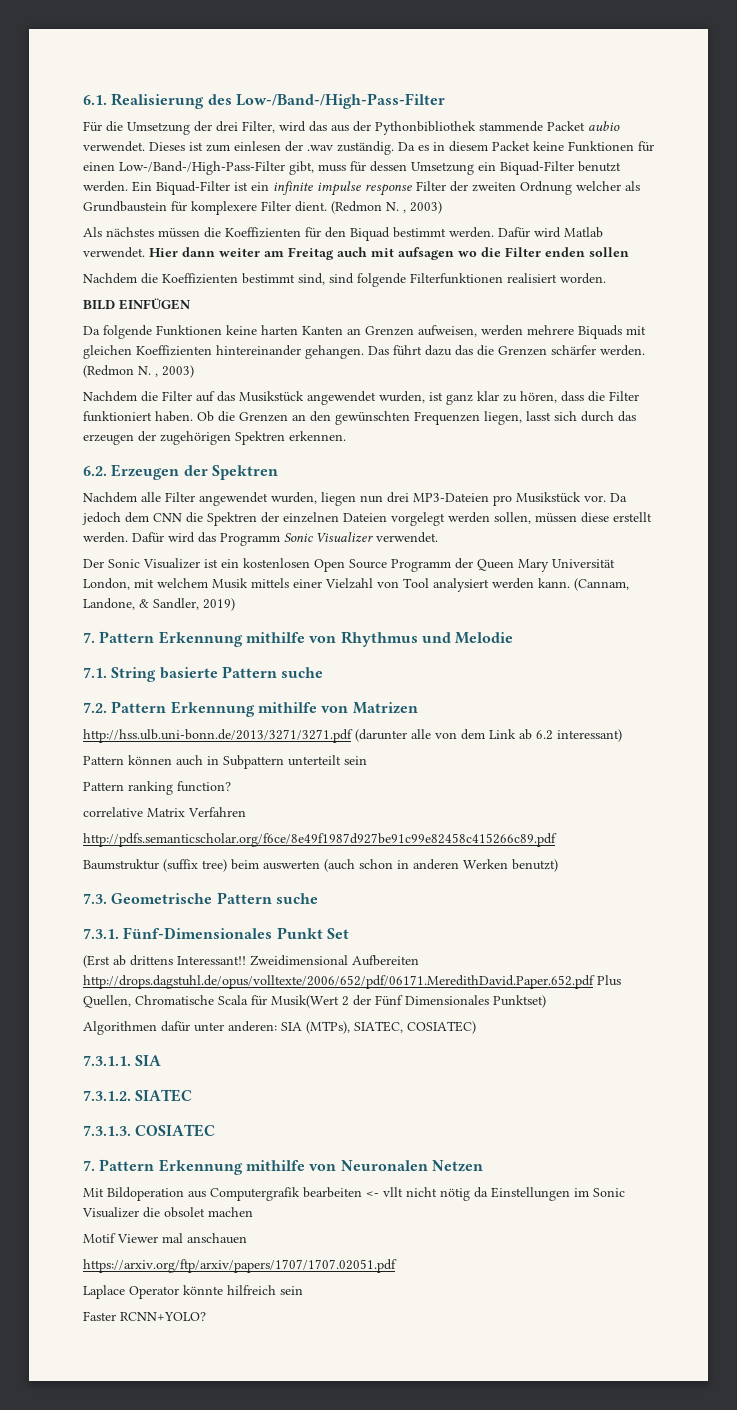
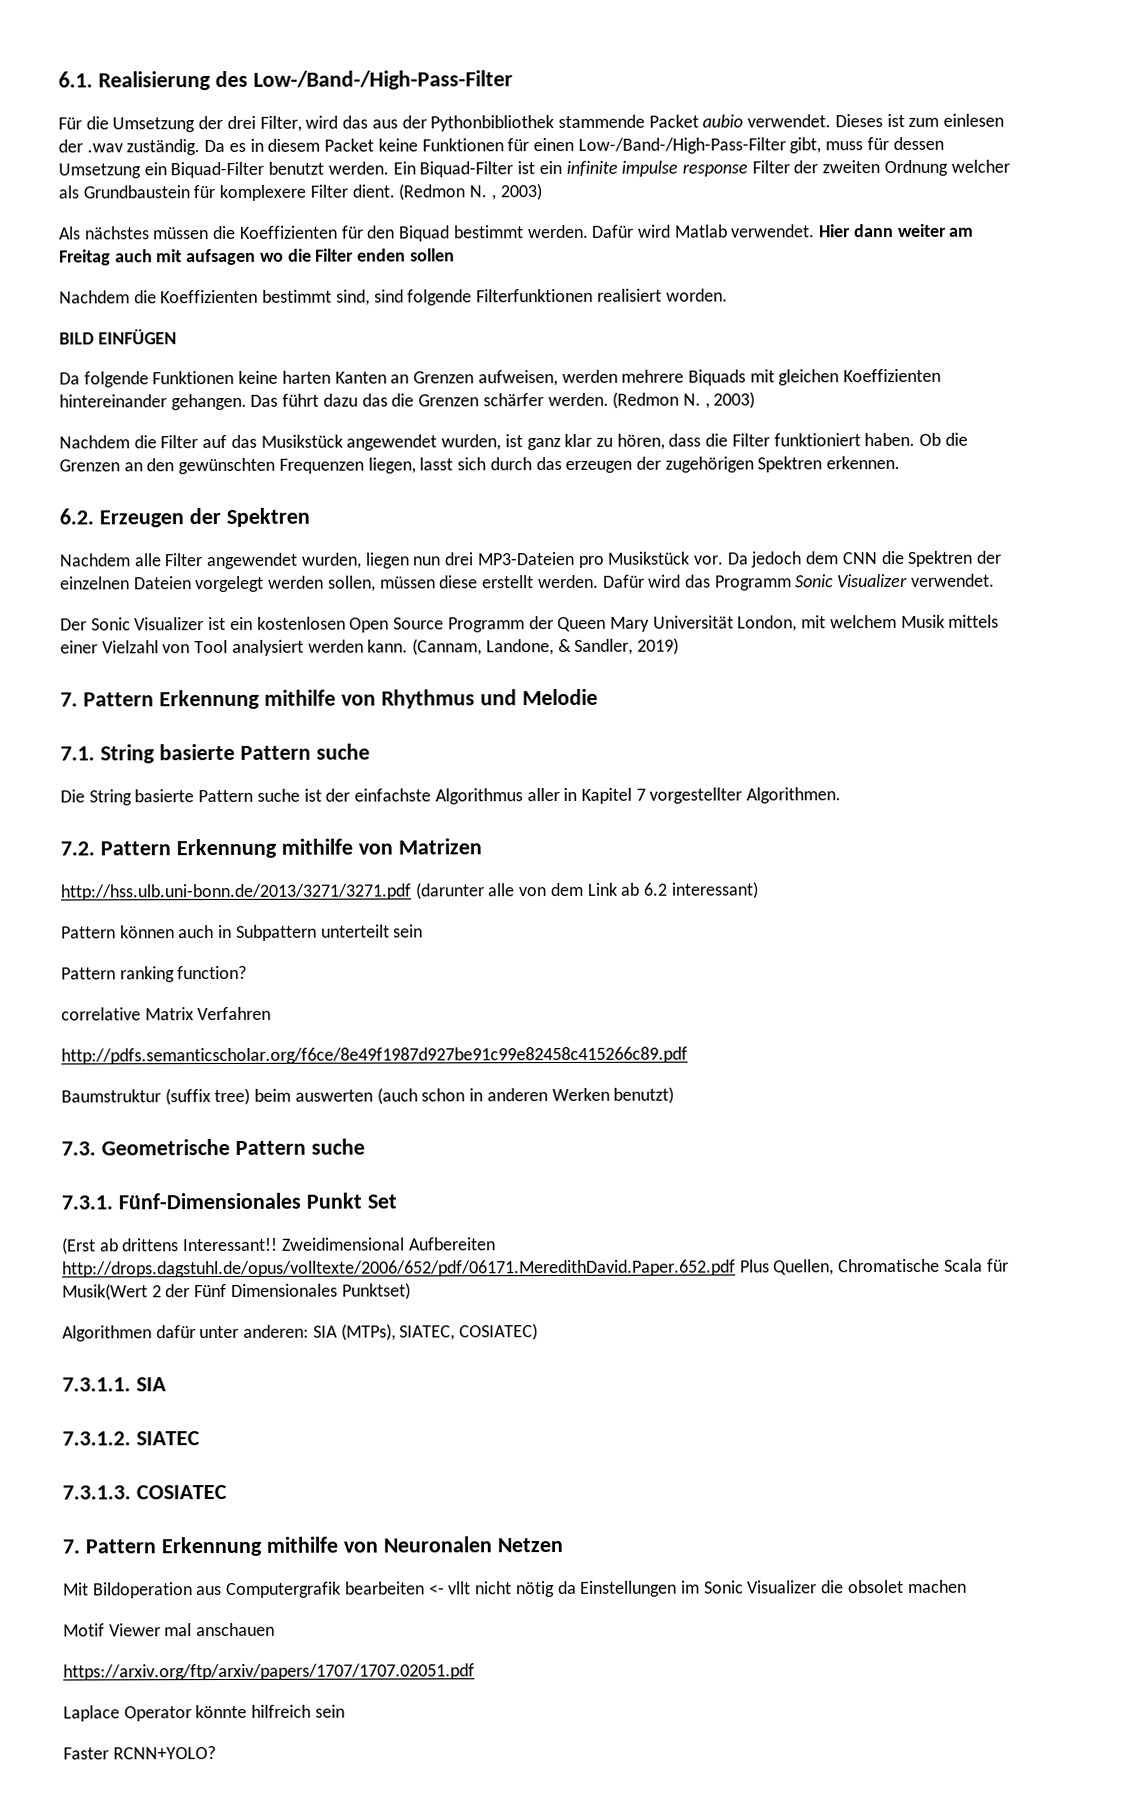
+ Die String basierte Pattern suche ist der einfachste Algorithmus aller in Kapitel 7 vorgestellter Algorithmen.

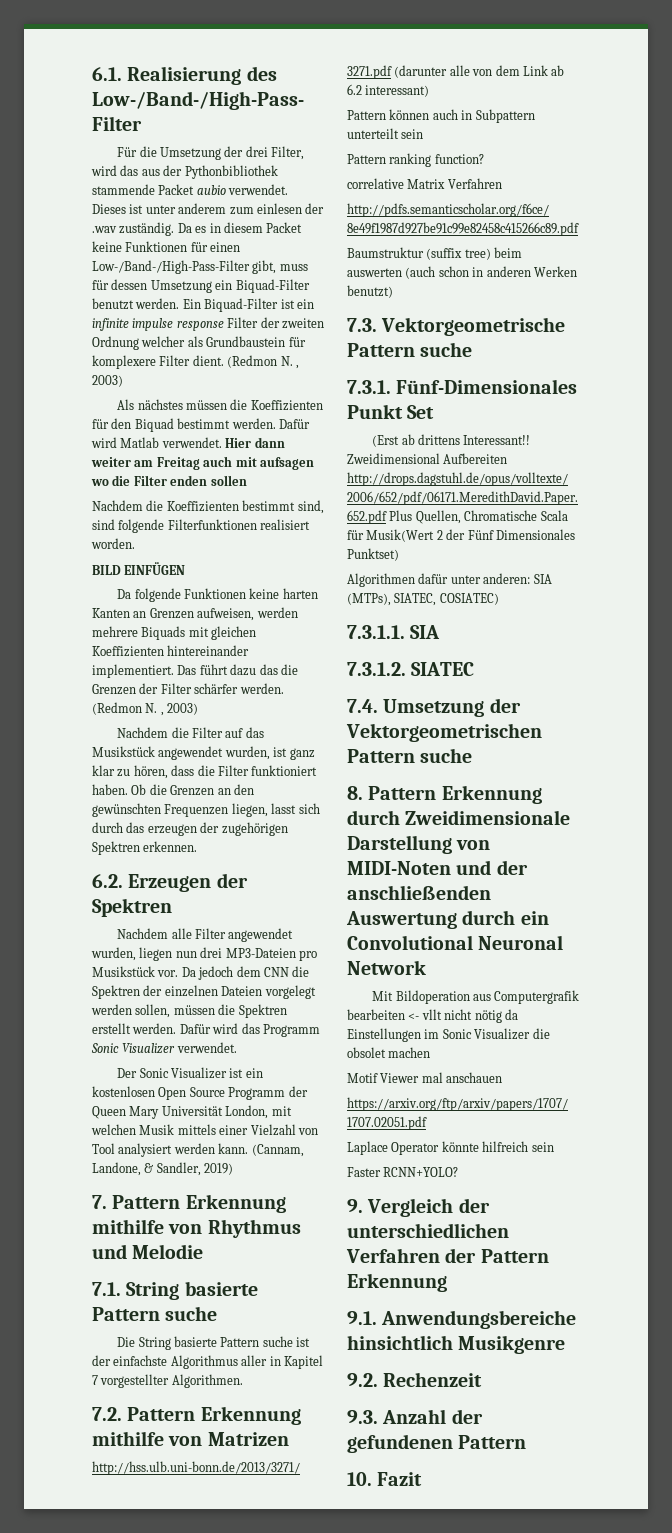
- Dieses ist zum einlesen der .wav zuständig.
+ Dieses ist unter anderem zum einlesen der .wav zuständig.
- Da folgende Funktionen keine harten Kanten an Grenzen aufweisen, werden mehrere Biquads mit gleichen Koeffizienten hintereinander gehangen.
+ Da folgende Funktionen keine harten Kanten an Grenzen aufweisen, werden mehrere Biquads mit gleichen Koeffizienten hintereinander implementiert.
- Das führt dazu das die Grenzen schärfer werden.
+ Das führt dazu das die Grenzen der Filter schärfer werden.
- Da jedoch dem CNN die Spektren der einzelnen Dateien vorgelegt werden sollen, müssen diese erstellt werden.
+ Da jedoch dem CNN die Spektren der einzelnen Dateien vorgelegt werden sollen, müssen die Spektren erstellt werden.
- Der Sonic Visualizer ist ein kostenlosen Open Source Programm der Queen Mary Universität London, mit welchem Musik mittels einer Vielzahl von Tool analysiert werden kann.
+ Der Sonic Visualizer ist ein kostenlosen Open Source Programm der Queen Mary Universität London, mit welchen Musik mittels einer Vielzahl von Tool analysiert werden kann.
- 7.3. Geometrische Pattern suche
+ 7.3. Vektorgeometrische Pattern suche
- 7.3.1.3. COSIATEC
- 7. Pattern Erkennung mithilfe von Neuronalen Netzen
+ 7.4. Umsetzung der Vektorgeometrischen Pattern suche
+ 8. Pattern Erkennung durch Zweidimensionale Darstellung von MIDI-Noten und der anschließenden Auswertung durch ein Convolutional Neuronal Network
+ 9. Vergleich der unterschiedlichen Verfahren der Pattern Erkennung
+ 9.1. Anwendungsbereiche hinsichtlich Musikgenre
+ 9.2. Rechenzeit
+ 9.3. Anzahl der gefundenen Pattern
+ 10. Fazit

